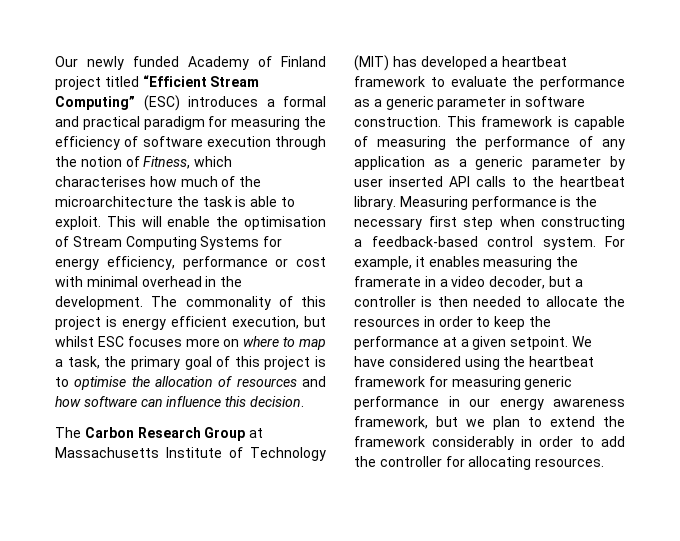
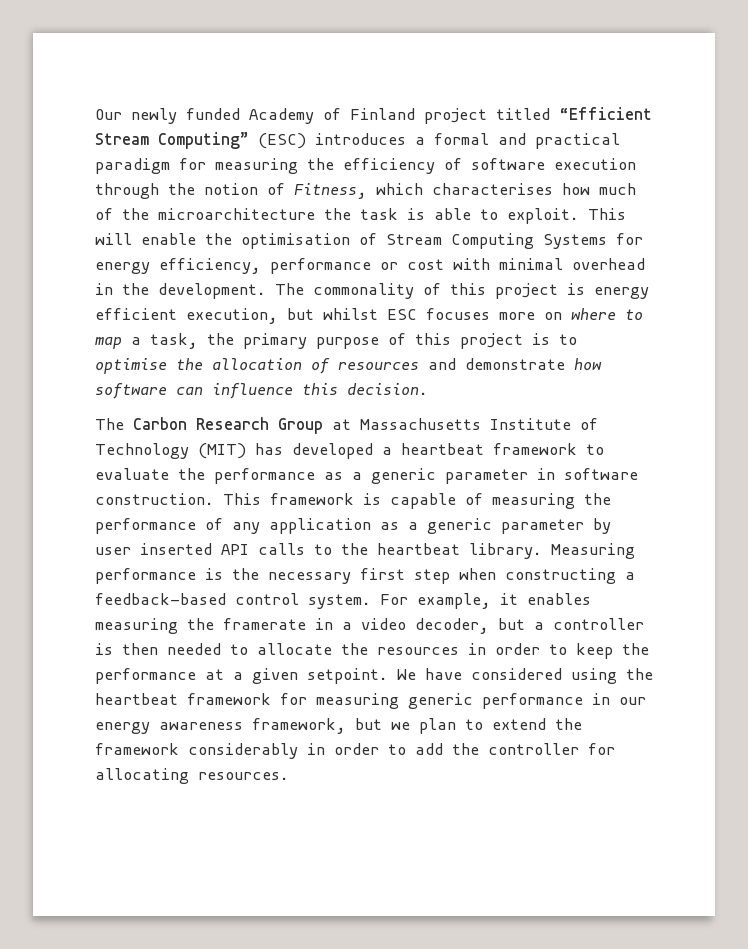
- The commonality of this project is energy efficient execution, but whilst ESC focuses more on where to map a task, the primary goal of this project is to optimise the allocation of resources and how software can influence this decision.
+ The commonality of this project is energy efficient execution, but whilst ESC focuses more on where to map a task, the primary purpose of this project is to optimise the allocation of resources and demonstrate how software can influence this decision.

